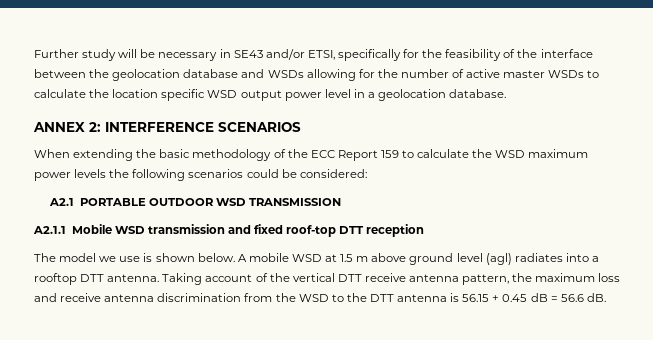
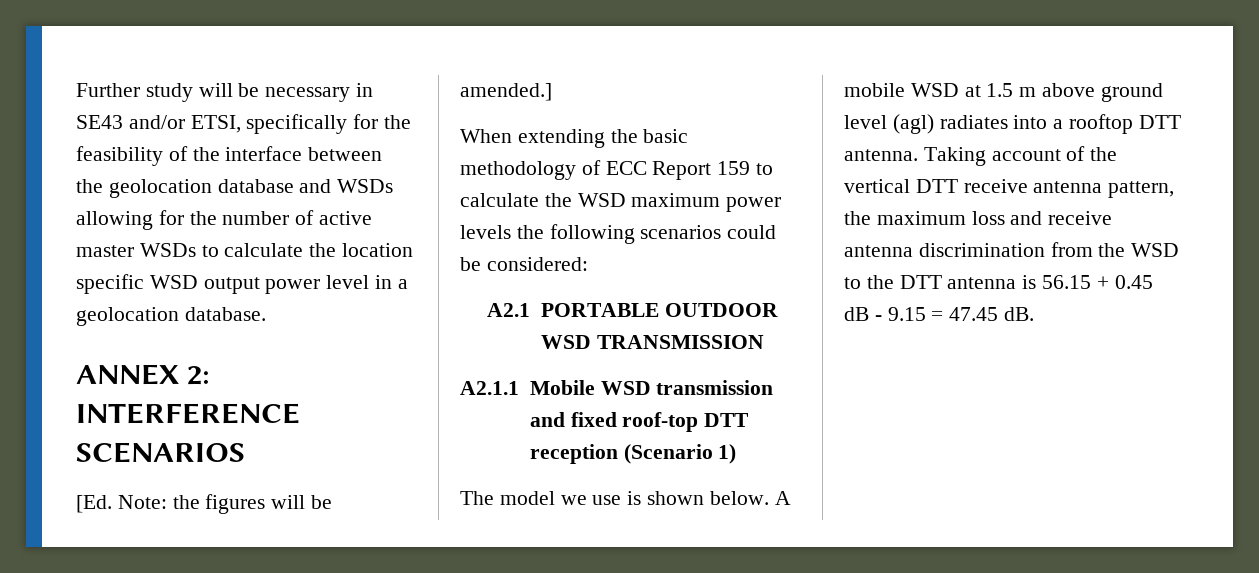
+ [Ed. Note: the figures will be amended.]
- When extending the basic methodology of the ECC Report 159 to calculate the WSD maximum power levels the following scenarios could be considered:
+ When extending the basic methodology of ECC Report 159 to calculate the WSD maximum power levels the following scenarios could be considered:
- A2.1.1 Mobile WSD transmission and fixed roof-top DTT reception
+ A2.1.1 Mobile WSD transmission and fixed roof-top DTT reception (Scenario 1)
- Taking account of the vertical DTT receive antenna pattern, the maximum loss and receive antenna discrimination from the WSD to the DTT antenna is 56.15 + 0.45 dB = 56.6 dB.
+ Taking account of the vertical DTT receive antenna pattern, the maximum loss and receive antenna discrimination from the WSD to the DTT antenna is 56.15 + 0.45 dB - 9.15 = 47.45 dB.

